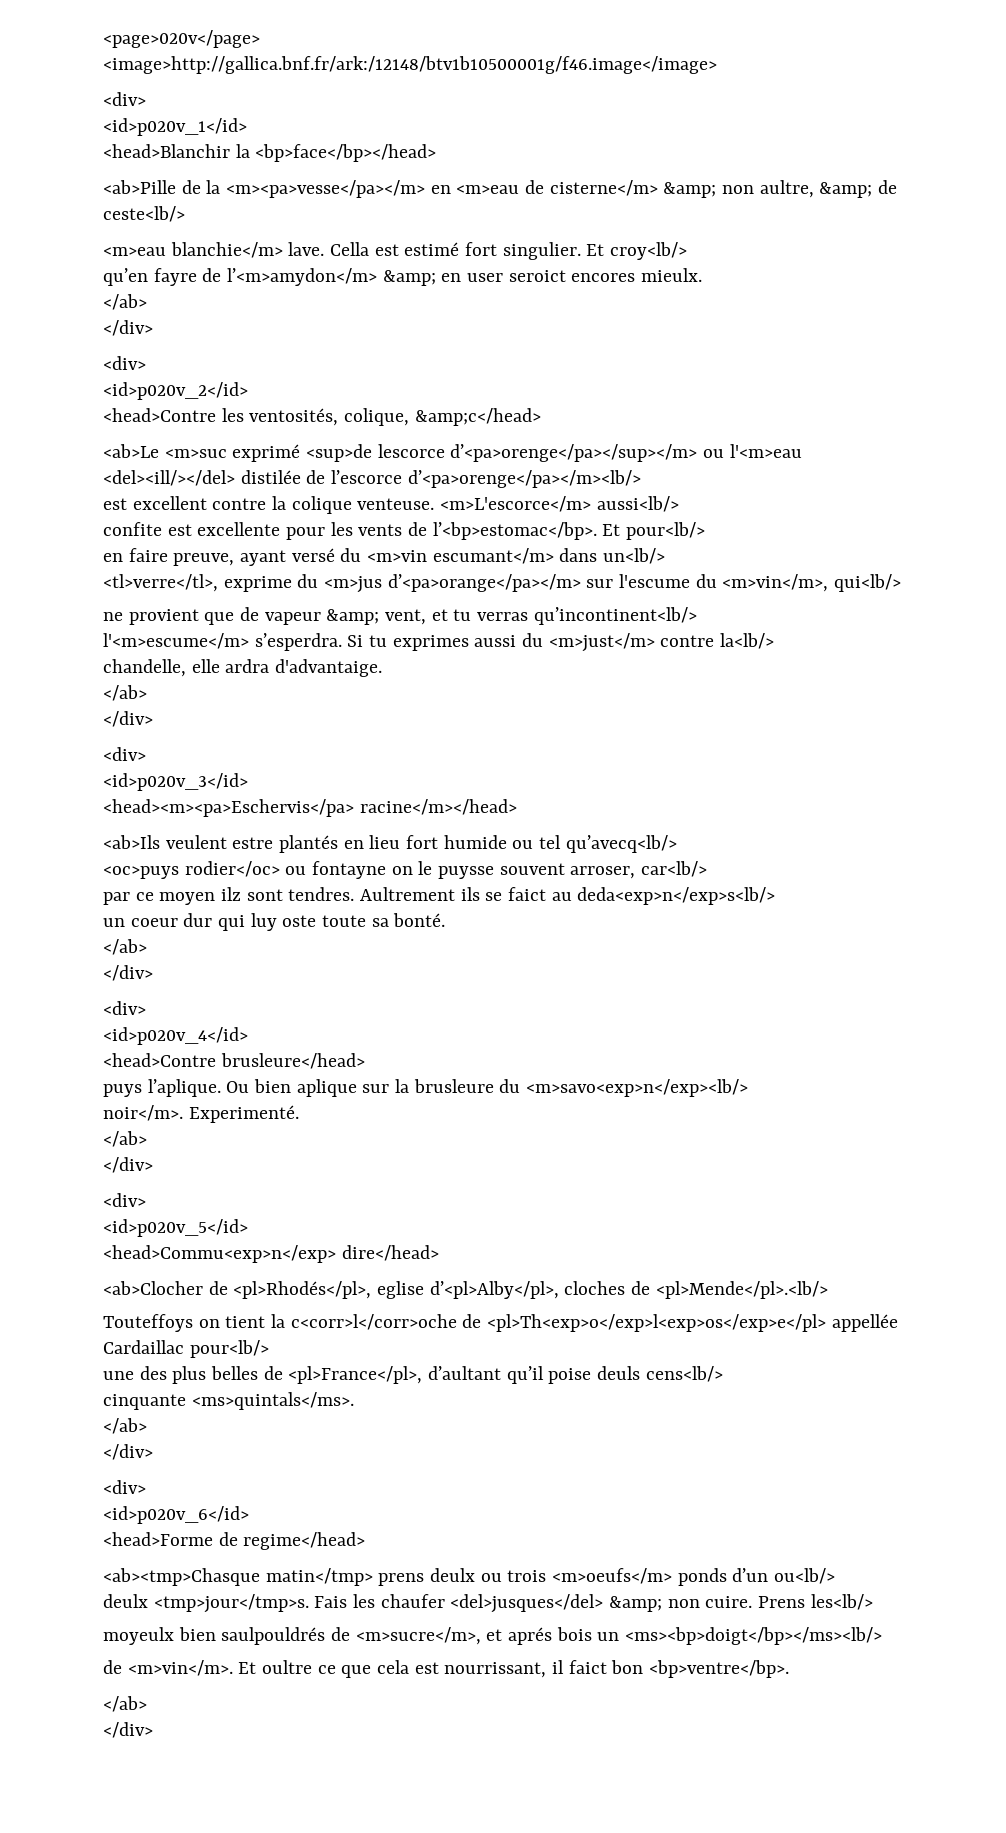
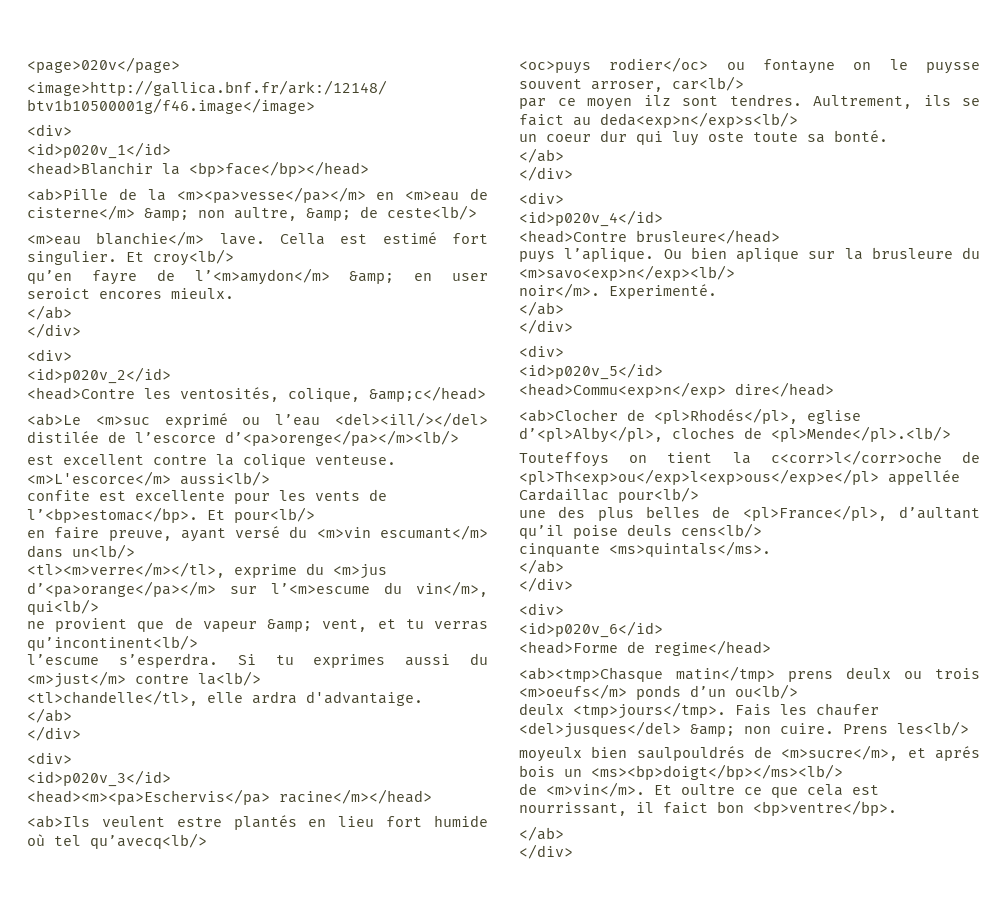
- <ab>Le <m>suc exprimé <sup>de lescorce d’<pa>orenge</pa></sup></m> ou l'<m>eau <del><ill/></del> distilée de l’escorce d’<pa>orenge</pa></m><lb/>
+ <ab>Le <m>suc exprimé ou l’eau <del><ill/></del> distilée de l’escorce d’<pa>orenge</pa></m><lb/>
- <tl>verre</tl>, exprime du <m>jus d’<pa>orange</pa></m> sur l'escume du <m>vin</m>, qui<lb/>
+ <tl><m>verre</m></tl>, exprime du <m>jus d’<pa>orange</pa></m> sur l’<m>escume du vin</m>, qui<lb/>
- l'<m>escume</m> s’esperdra.
+ l’escume s’esperdra.
- chandelle, elle ardra d'advantaige.
+ <tl>chandelle</tl>, elle ardra d'advantaige.
- <ab>Ils veulent estre plantés en lieu fort humide ou tel qu’avecq<lb/>
+ <ab>Ils veulent estre plantés en lieu fort humide où tel qu’avecq<lb/>
- Aultrement ils se faict au deda<exp>n</exp>s<lb/>
+ Aultrement, ils se faict au deda<exp>n</exp>s<lb/>
- Touteffoys on tient la c<corr>l</corr>oche de <pl>Th<exp>o</exp>l<exp>os</exp>e</pl> appellée Cardaillac pour<lb/>
+ Touteffoys on tient la c<corr>l</corr>oche de <pl>Th<exp>ou</exp>l<exp>ous</exp>e</pl> appellée Cardaillac pour<lb/>
- deulx <tmp>jour</tmp>s.
+ deulx <tmp>jours</tmp>.

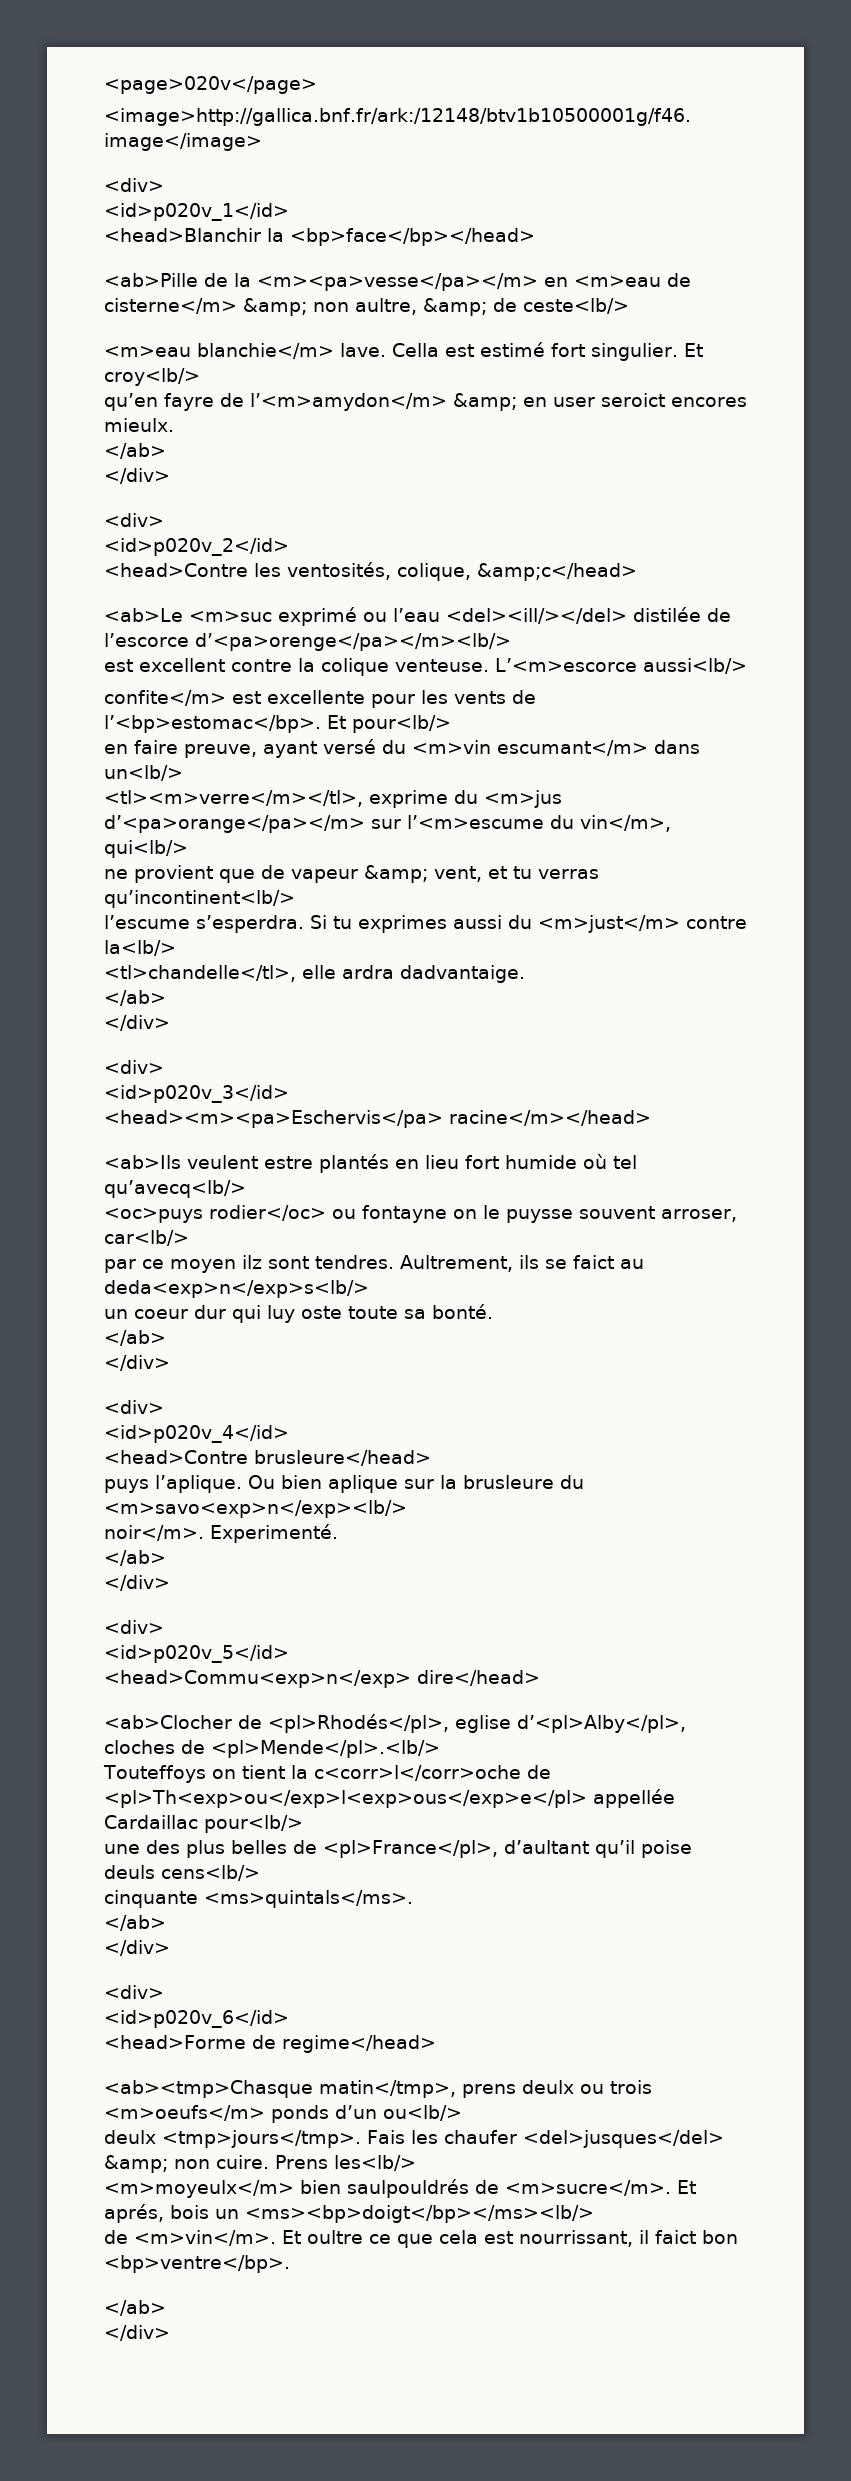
- <m>L'escorce</m> aussi<lb/>
+ L’<m>escorce aussi<lb/>
- confite est excellente pour les vents de l’<bp>estomac</bp>.
+ confite</m> est excellente pour les vents de l’<bp>estomac</bp>.
- <tl>chandelle</tl>, elle ardra d'advantaige.
+ <tl>chandelle</tl>, elle ardra dadvantaige.
- <ab><tmp>Chasque matin</tmp> prens deulx ou trois <m>oeufs</m> ponds d’un ou<lb/>
+ <ab><tmp>Chasque matin</tmp>, prens deulx ou trois <m>oeufs</m> ponds d’un ou<lb/>
- moyeulx bien saulpouldrés de <m>sucre</m>, et aprés bois un <ms><bp>doigt</bp></ms><lb/>
+ <m>moyeulx</m> bien saulpouldrés de <m>sucre</m>. Et aprés, bois un <ms><bp>doigt</bp></ms><lb/>

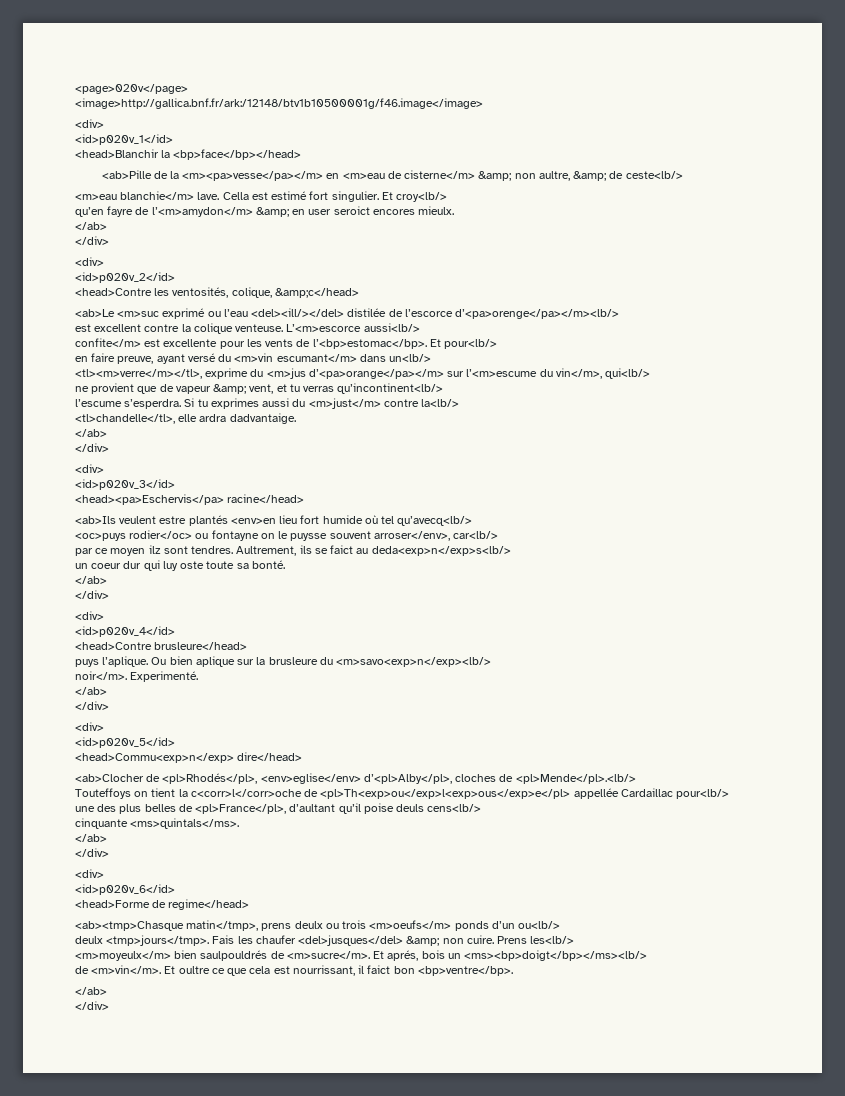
- <head><m><pa>Eschervis</pa> racine</m></head>
+ <head><pa>Eschervis</pa> racine</head>
- <ab>Ils veulent estre plantés en lieu fort humide où tel qu’avecq<lb/>
+ <ab>Ils veulent estre plantés <env>en lieu fort humide où tel qu’avecq<lb/>
- <oc>puys rodier</oc> ou fontayne on le puysse souvent arroser, car<lb/>
+ <oc>puys rodier</oc> ou fontayne on le puysse souvent arroser</env>, car<lb/>
- <ab>Clocher de <pl>Rhodés</pl>, eglise d’<pl>Alby</pl>, cloches de <pl>Mende</pl>.<lb/>
+ <ab>Clocher de <pl>Rhodés</pl>, <env>eglise</env> d’<pl>Alby</pl>, cloches de <pl>Mende</pl>.<lb/>

